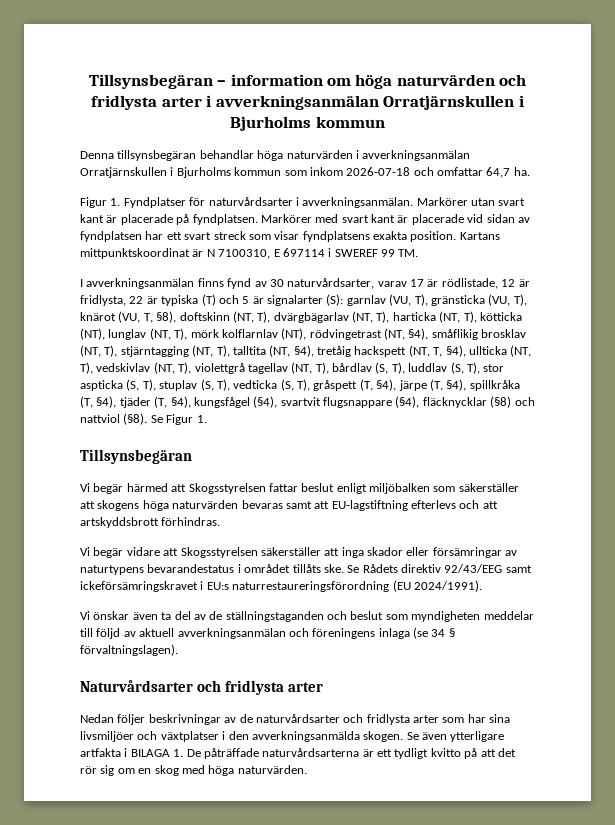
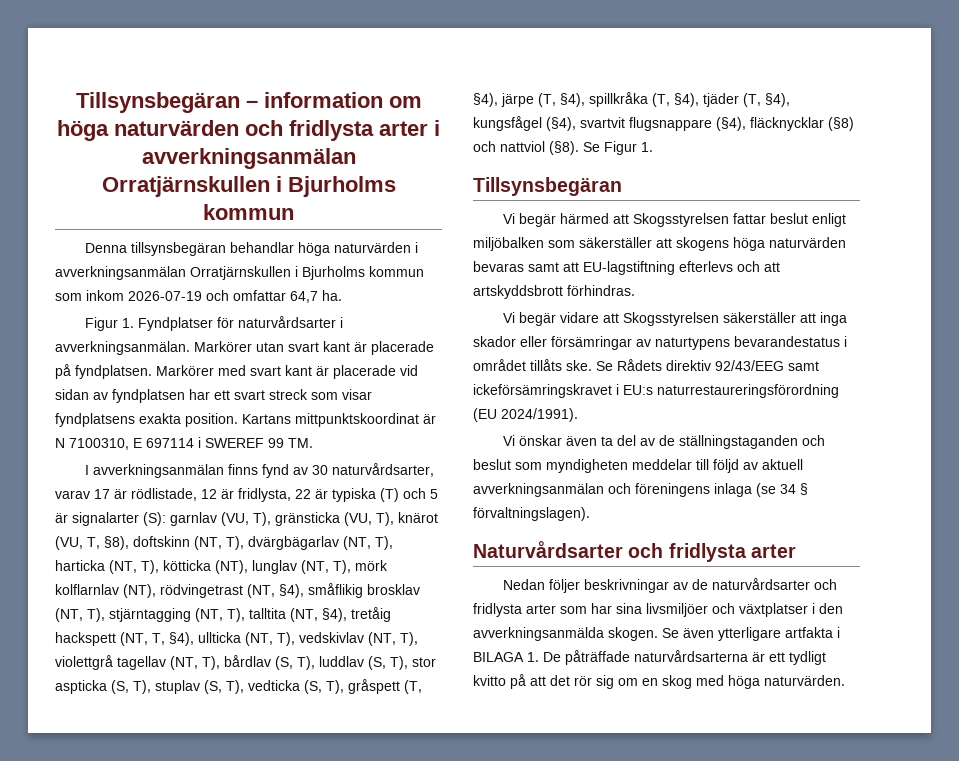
- Denna tillsynsbegäran behandlar höga naturvärden i avverkningsanmälan Orratjärnskullen i Bjurholms kommun som inkom 2026-07-18 och omfattar 64,7 ha.
+ Denna tillsynsbegäran behandlar höga naturvärden i avverkningsanmälan Orratjärnskullen i Bjurholms kommun som inkom 2026-07-19 och omfattar 64,7 ha.

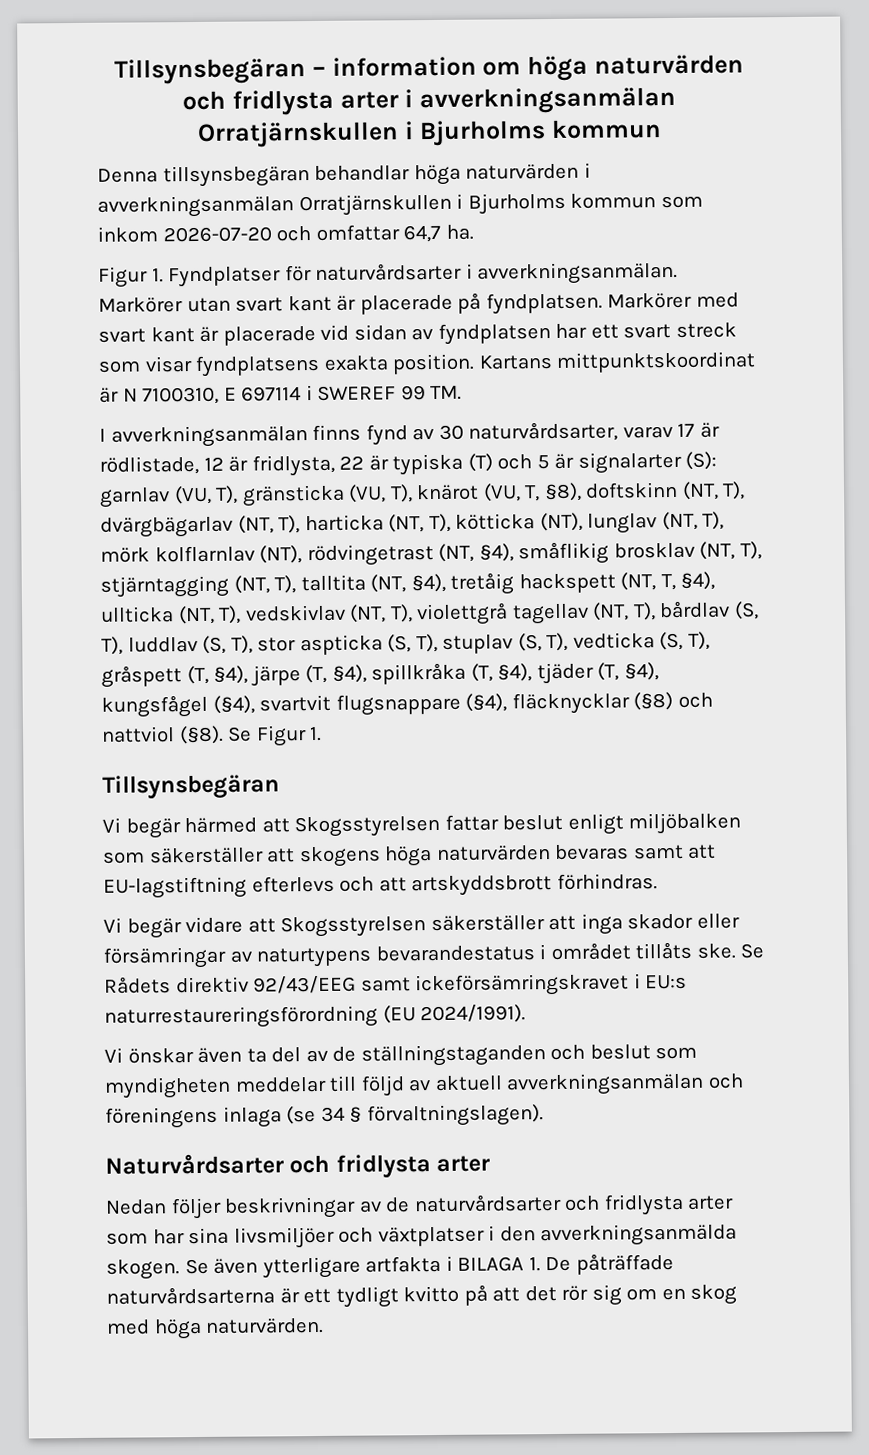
- Denna tillsynsbegäran behandlar höga naturvärden i avverkningsanmälan Orratjärnskullen i Bjurholms kommun som inkom 2026-07-19 och omfattar 64,7 ha.
+ Denna tillsynsbegäran behandlar höga naturvärden i avverkningsanmälan Orratjärnskullen i Bjurholms kommun som inkom 2026-07-20 och omfattar 64,7 ha.

